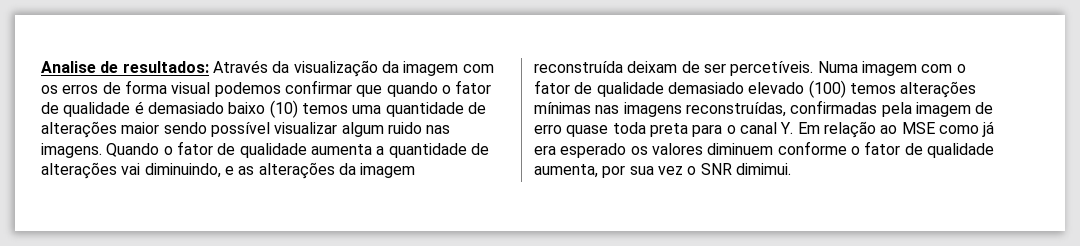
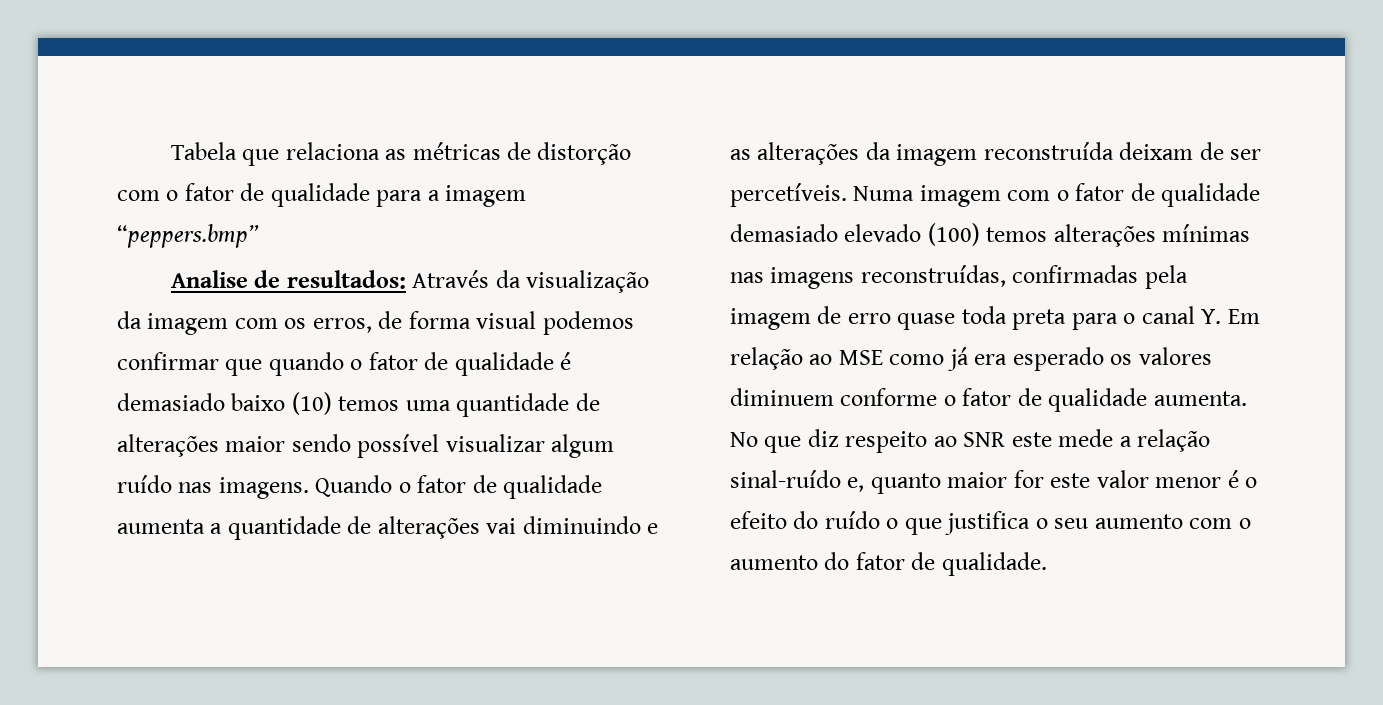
+ Tabela que relaciona as métricas de distorção com o fator de qualidade para a imagem “peppers.bmp”
- Analise de resultados: Através da visualização da imagem com os erros de forma visual podemos confirmar que quando o fator de qualidade é demasiado baixo (10) temos uma quantidade de alterações maior sendo possível visualizar algum ruido nas imagens.
+ Analise de resultados: Através da visualização da imagem com os erros, de forma visual podemos confirmar que quando o fator de qualidade é demasiado baixo (10) temos uma quantidade de alterações maior sendo possível visualizar algum ruído nas imagens.
- Quando o fator de qualidade aumenta a quantidade de alterações vai diminuindo, e as alterações da imagem reconstruída deixam de ser percetíveis.
+ Quando o fator de qualidade aumenta a quantidade de alterações vai diminuindo e as alterações da imagem reconstruída deixam de ser percetíveis.
- Numa imagem com o fator de qualidade demasiado elevado (100) temos alterações mínimas nas imagens reconstruídas, confirmadas pela imagem de erro quase toda preta para o canal Y. Em relação ao MSE como já era esperado os valores diminuem conforme o fator de qualidade aumenta, por sua vez o SNR dimimui.
+ Numa imagem com o fator de qualidade demasiado elevado (100) temos alterações mínimas nas imagens reconstruídas, confirmadas pela imagem de erro quase toda preta para o canal Y. Em relação ao MSE como já era esperado os valores diminuem conforme o fator de qualidade aumenta. No que diz respeito ao SNR este mede a relação sinal-ruído e, quanto maior for este valor menor é o efeito do ruído o que justifica o seu aumento com o aumento do fator de qualidade.

